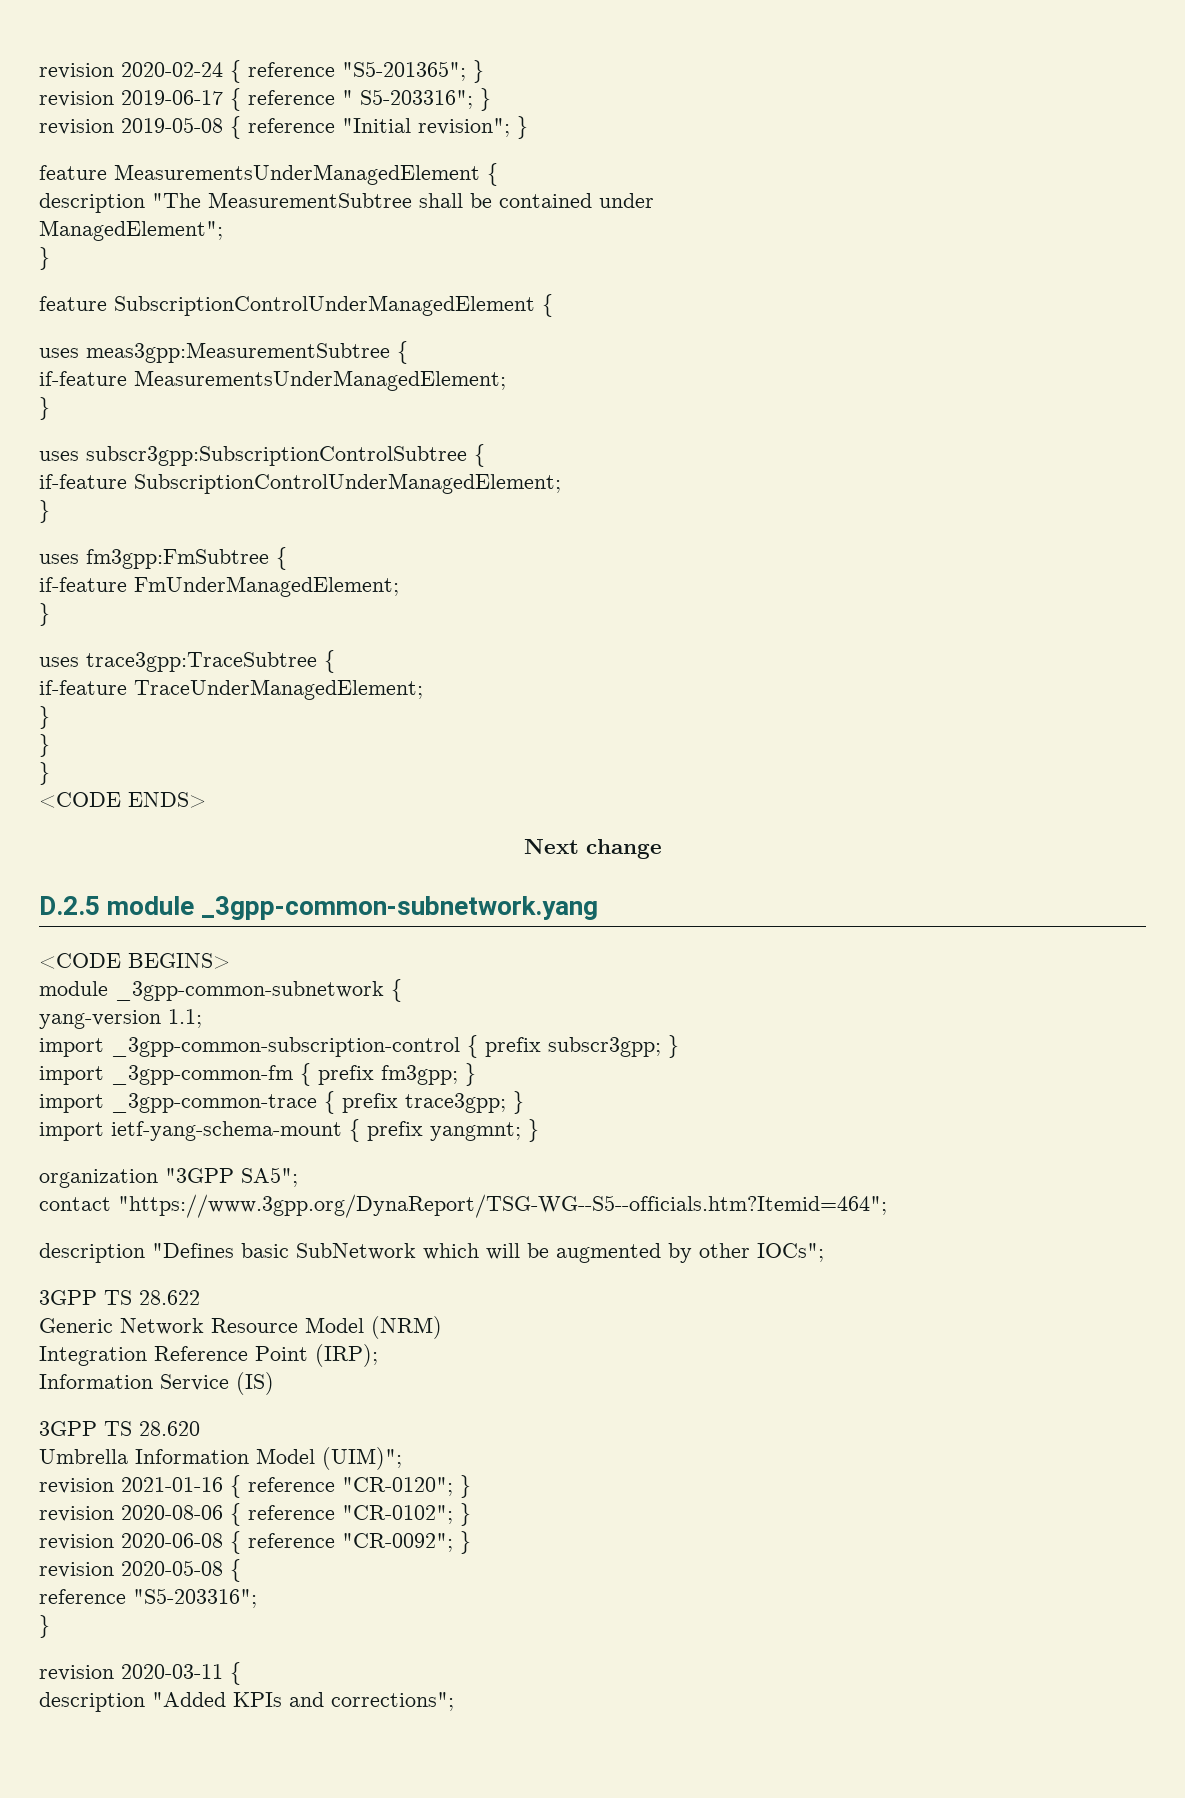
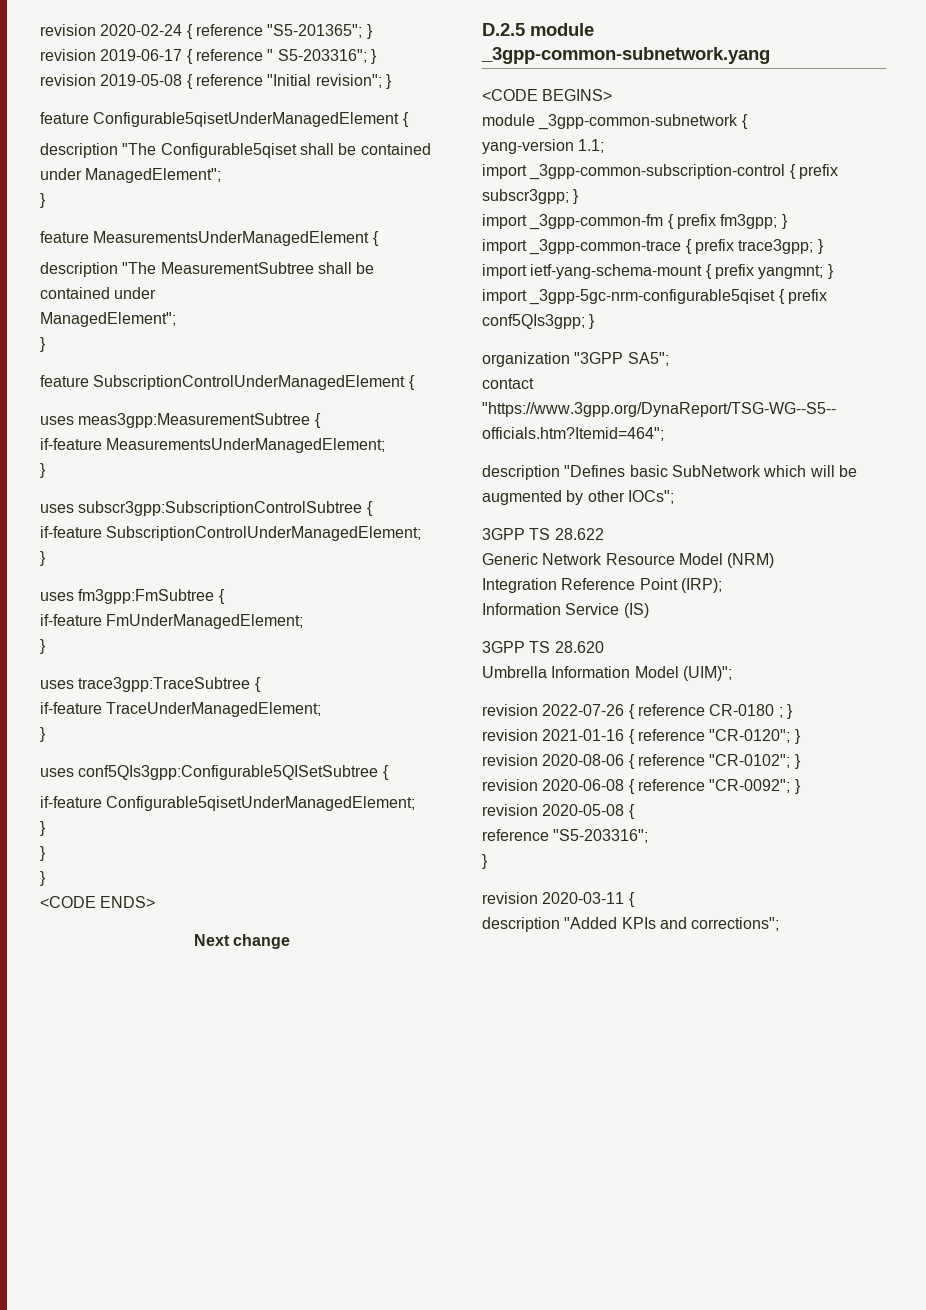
+ feature Configurable5qisetUnderManagedElement {
+ description "The Configurable5qiset shall be contained under ManagedElement";
+ }
+ uses conf5QIs3gpp:Configurable5QISetSubtree {
+ if-feature Configurable5qisetUnderManagedElement;
+ }
+ import _3gpp-5gc-nrm-configurable5qiset { prefix conf5QIs3gpp; }
+ revision 2022-07-26 { reference CR-0180 ; }

